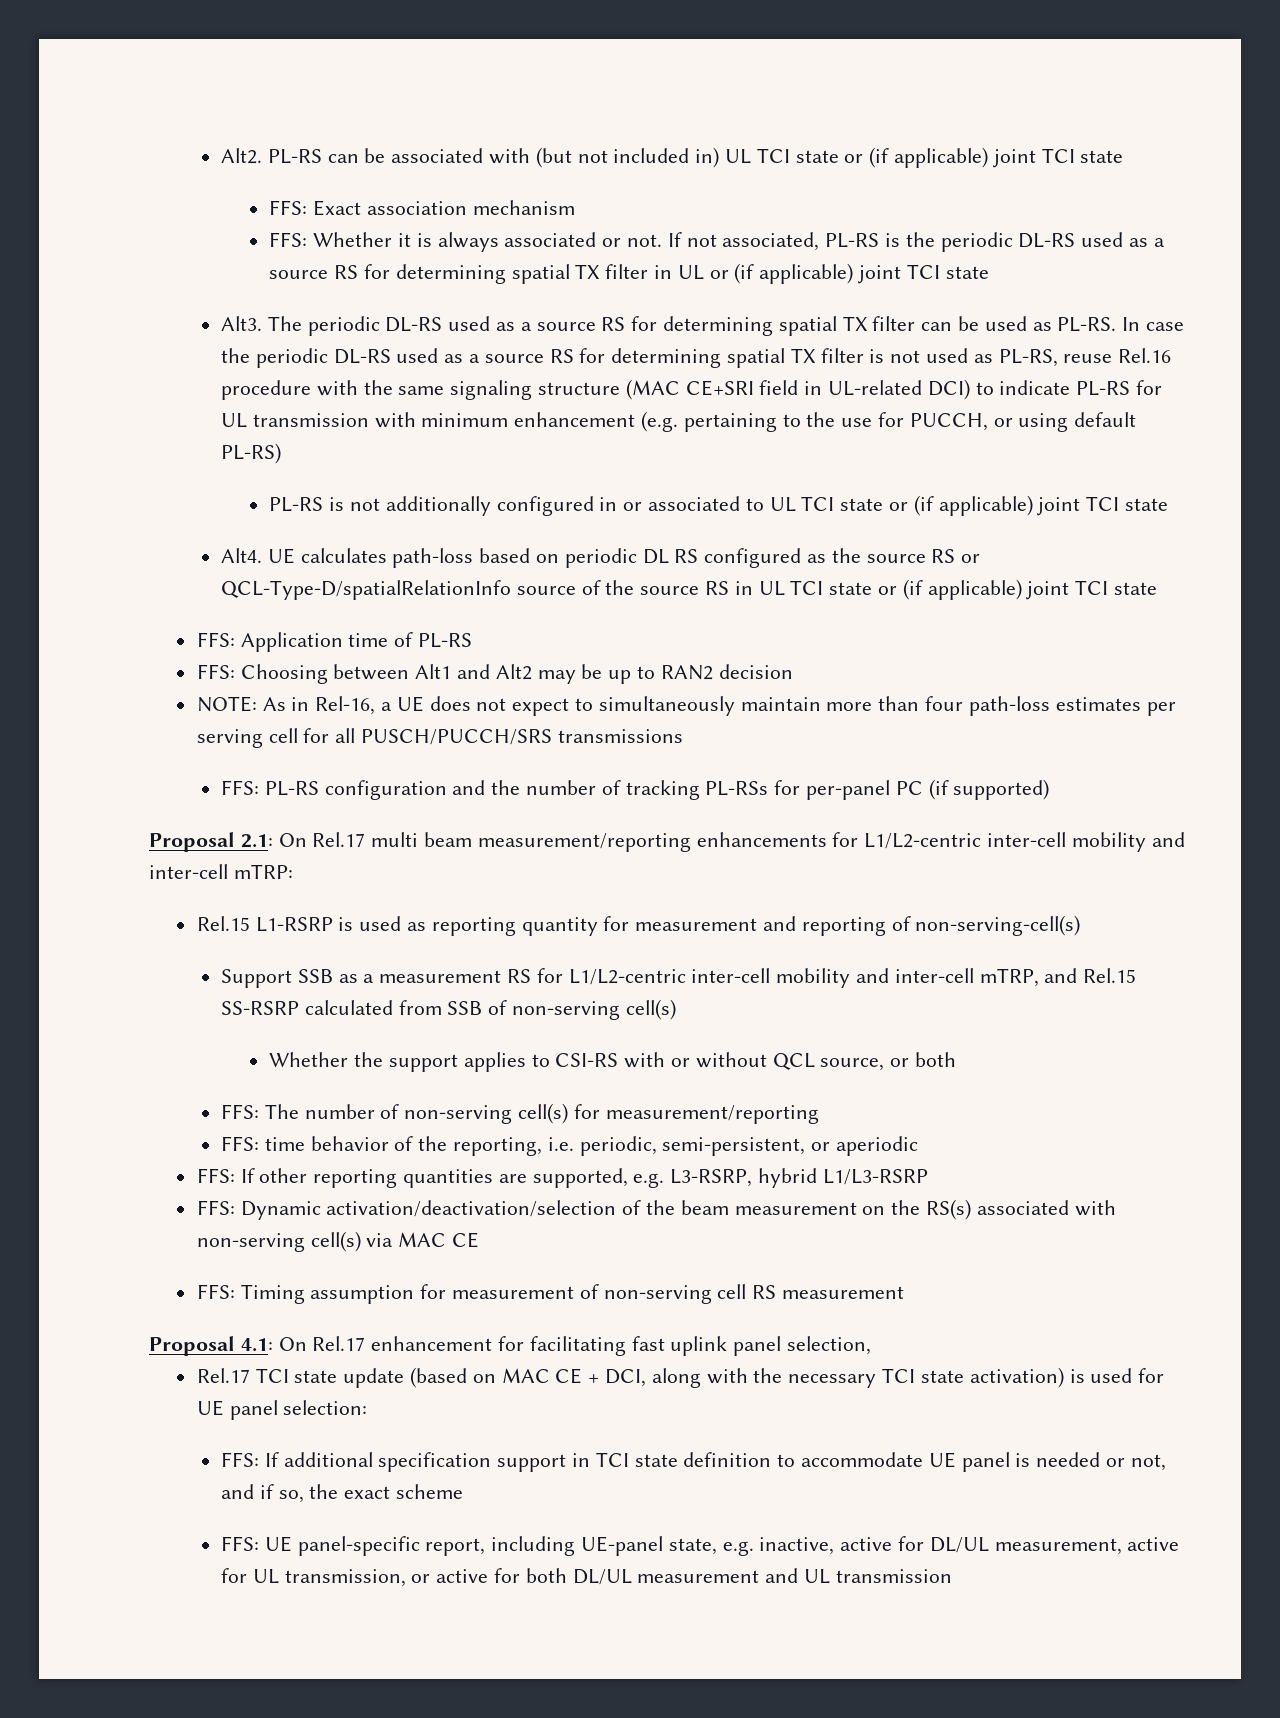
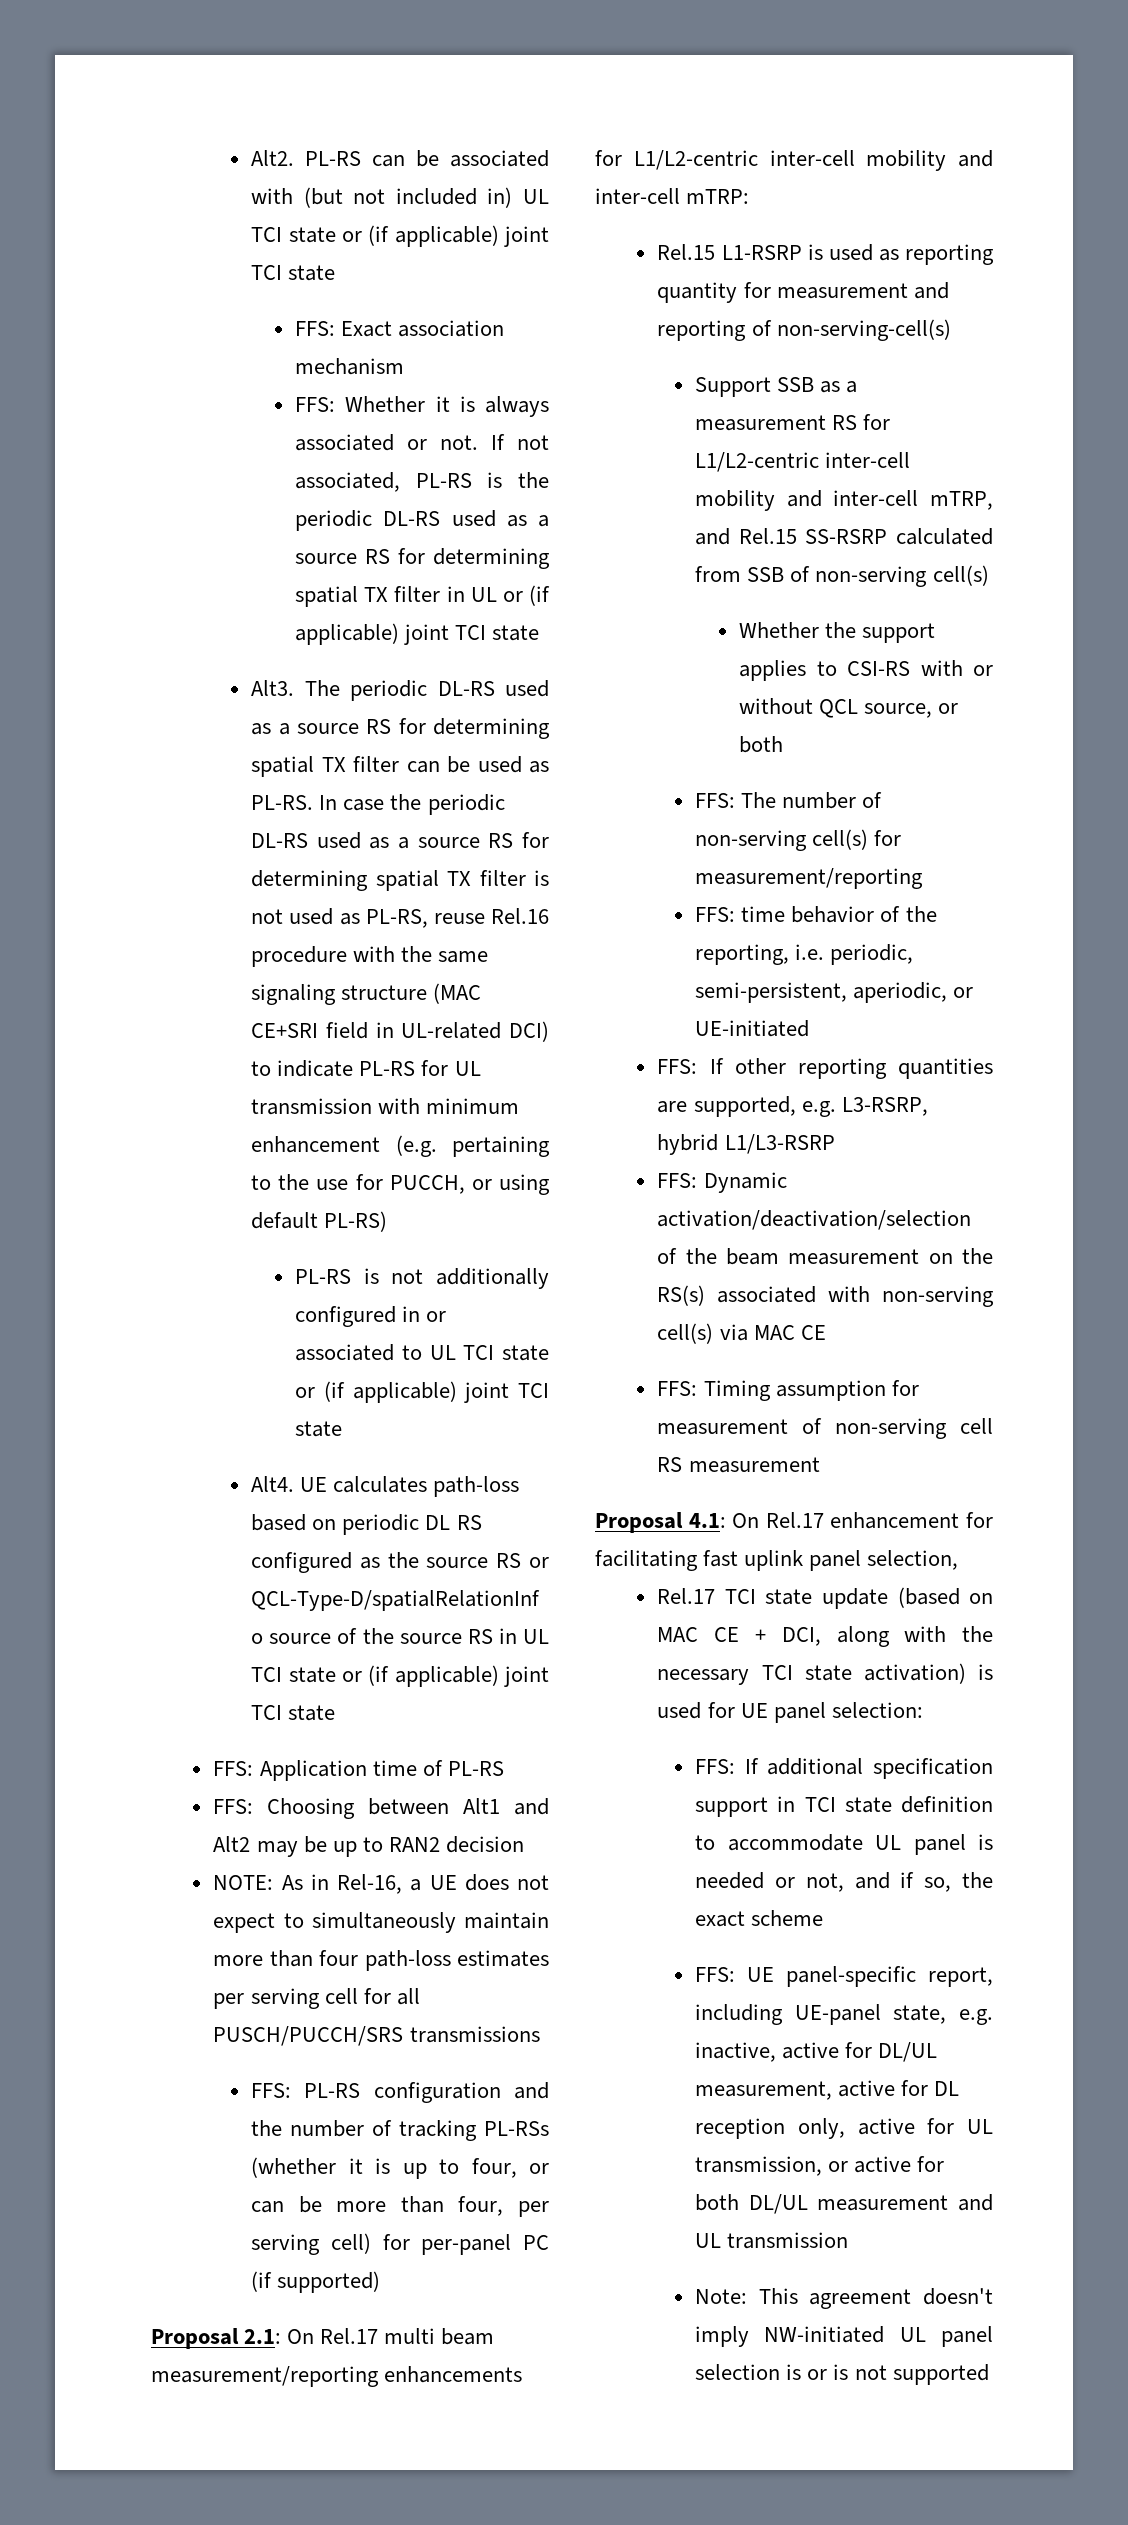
- FFS: PL-RS configuration and the number of tracking PL-RSs for per-panel PC (if supported)
+ FFS: PL-RS configuration and the number of tracking PL-RSs (whether it is up to four, or can be more than four, per serving cell) for per-panel PC (if supported)
- FFS: time behavior of the reporting, i.e. periodic, semi-persistent, or aperiodic
+ FFS: time behavior of the reporting, i.e. periodic, semi-persistent, aperiodic, or UE-initiated
- FFS: If additional specification support in TCI state definition to accommodate UE panel is needed or not, and if so, the exact scheme
+ FFS: If additional specification support in TCI state definition to accommodate UL panel is needed or not, and if so, the exact scheme
- FFS: UE panel-specific report, including UE-panel state, e.g. inactive, active for DL/UL measurement, active for UL transmission, or active for both DL/UL measurement and UL transmission
+ FFS: UE panel-specific report, including UE-panel state, e.g. inactive, active for DL/UL measurement, active for DL reception only, active for UL transmission, or active for both DL/UL measurement and UL transmission
+ Note: This agreement doesn't imply NW-initiated UL panel selection is or is not supported

